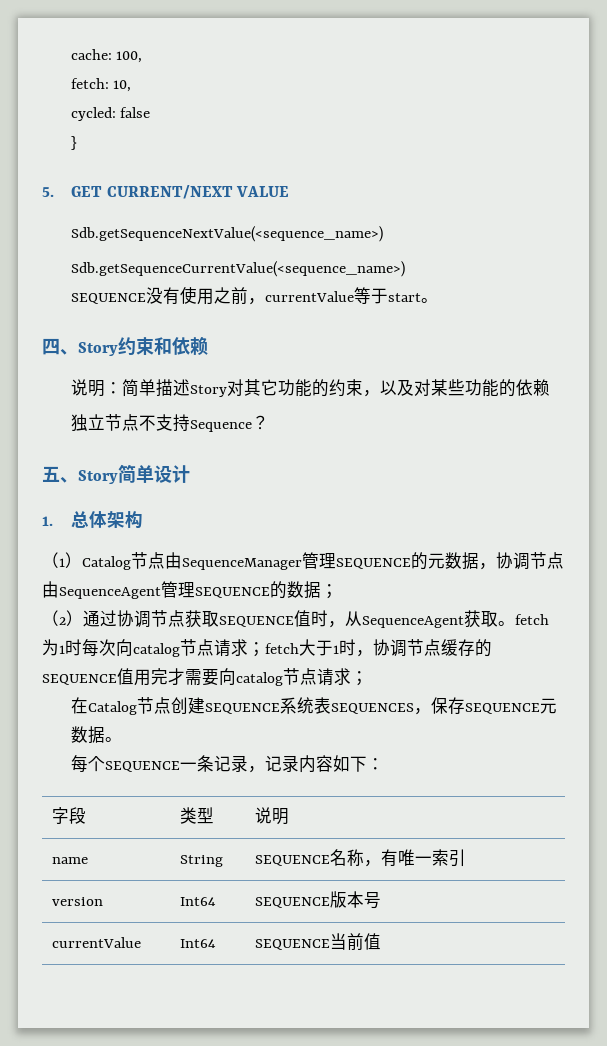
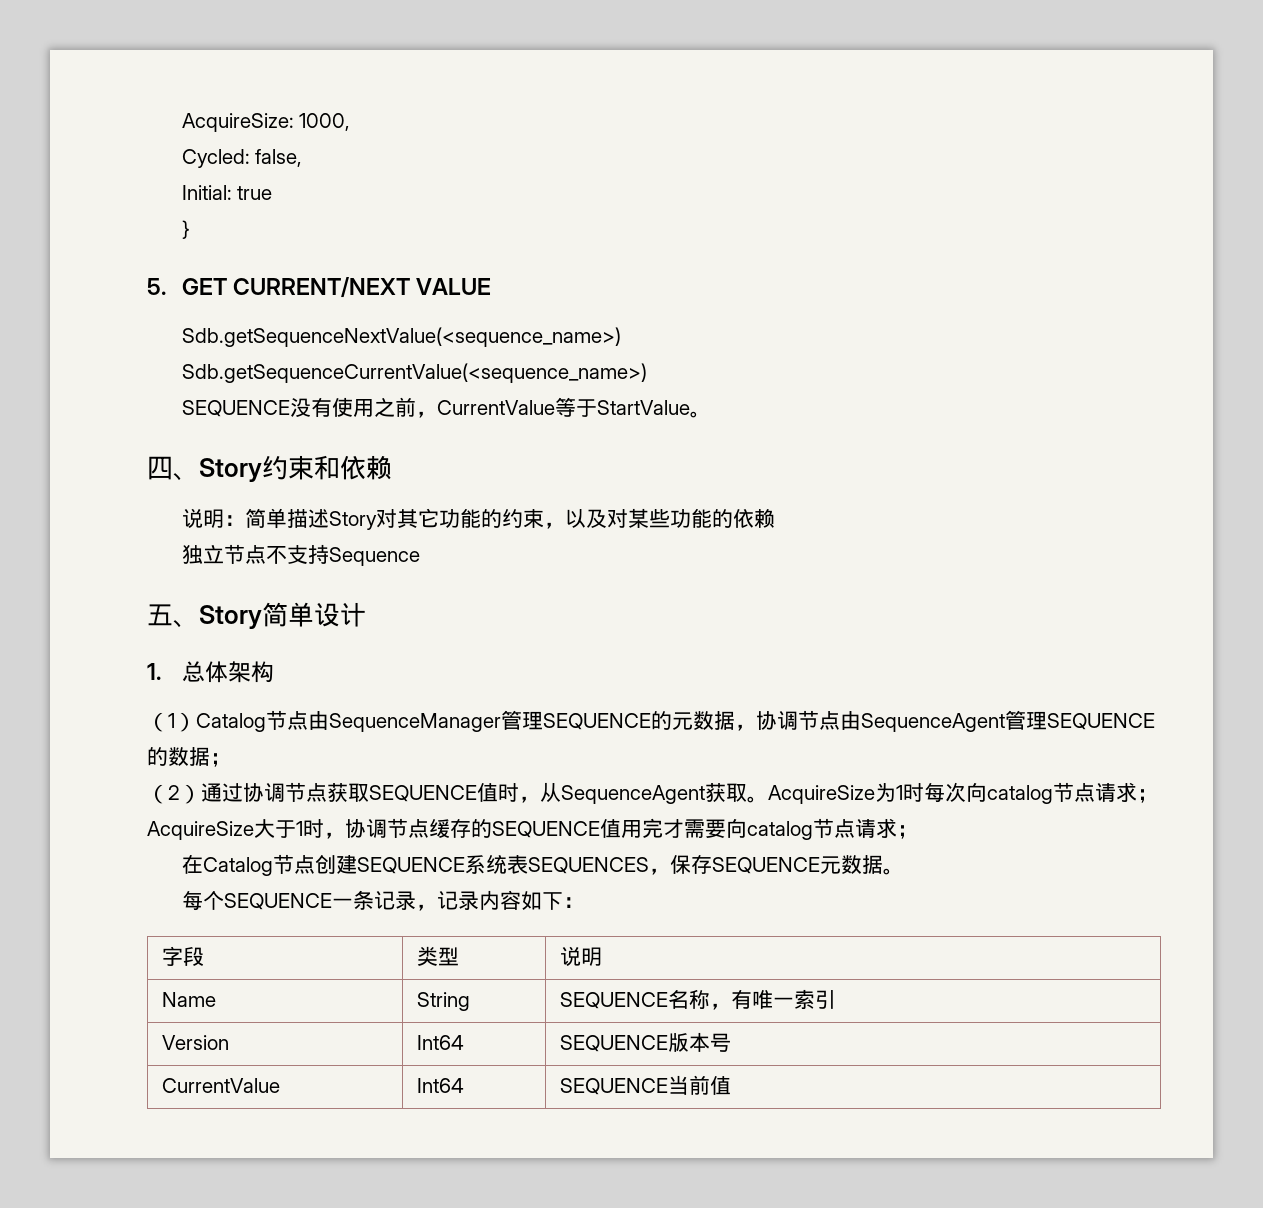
- cache: 100,
- fetch: 10,
- cycled: false
+ AcquireSize: 1000,
+ Cycled: false,
+ Initial: true
- SEQUENCE没有使用之前，currentValue等于start。
+ SEQUENCE没有使用之前，CurrentValue等于StartValue。
- 独立节点不支持Sequence？
+ 独立节点不支持Sequence
- （2）通过协调节点获取SEQUENCE值时，从SequenceAgent获取。fetch为1时每次向catalog节点请求；fetch大于1时，协调节点缓存的SEQUENCE值用完才需要向catalog节点请求；
+ （2）通过协调节点获取SEQUENCE值时，从SequenceAgent获取。AcquireSize为1时每次向catalog节点请求；AcquireSize大于1时，协调节点缓存的SEQUENCE值用完才需要向catalog节点请求；
- name | String | SEQUENCE名称，有唯一索引
+ Name | String | SEQUENCE名称，有唯一索引
- version | Int64 | SEQUENCE版本号
+ Version | Int64 | SEQUENCE版本号
- currentValue | Int64 | SEQUENCE当前值
+ CurrentValue | Int64 | SEQUENCE当前值

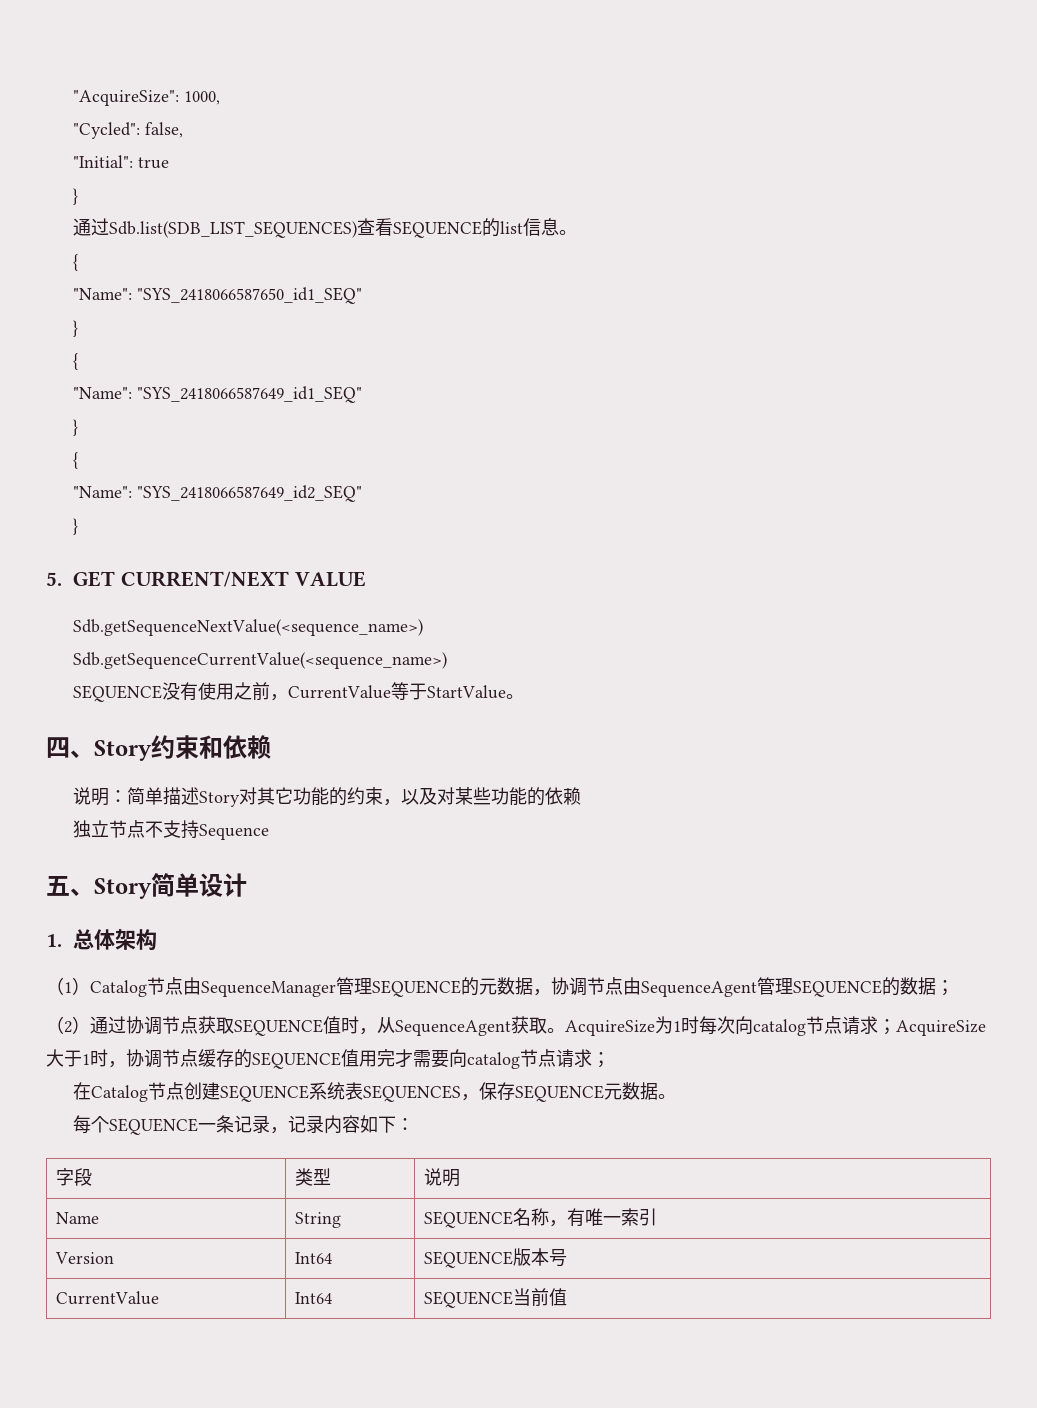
- AcquireSize: 1000,
+ "AcquireSize": 1000,
- Cycled: false,
+ "Cycled": false,
- Initial: true
+ "Initial": true
+ 通过Sdb.list(SDB_LIST_SEQUENCES)查看SEQUENCE的list信息。
+ {
+ "Name": "SYS_2418066587650_id1_SEQ"
+ }
+ {
+ "Name": "SYS_2418066587649_id1_SEQ"
+ }
+ {
+ "Name": "SYS_2418066587649_id2_SEQ"
+ }

